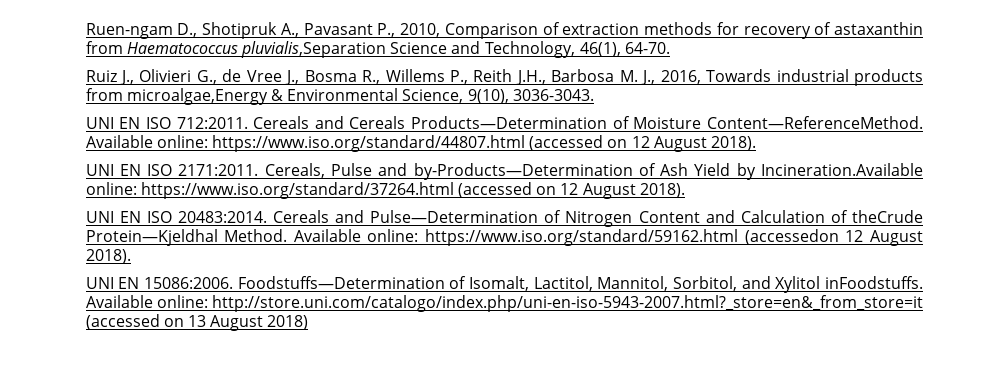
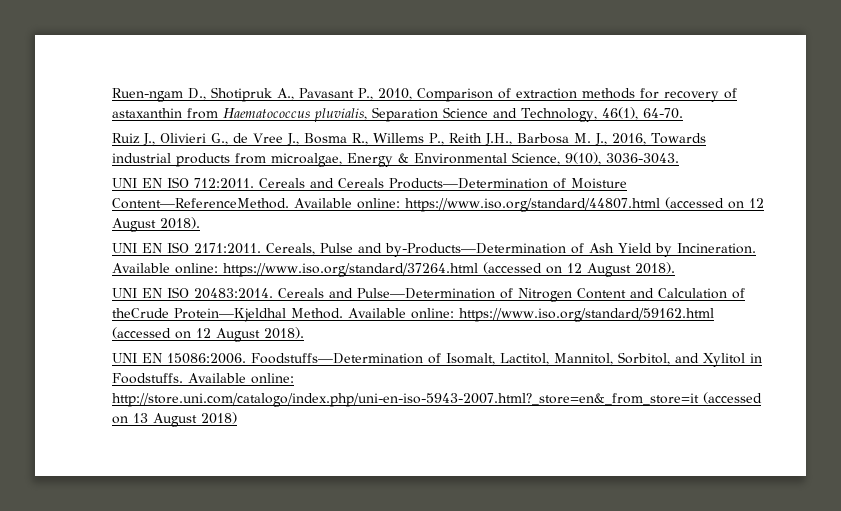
- Ruen-ngam D., Shotipruk A., Pavasant P., 2010, Comparison of extraction methods for recovery of astaxanthin from Haematococcus pluvialis,Separation Science and Technology, 46(1), 64-70.
+ Ruen-ngam D., Shotipruk A., Pavasant P., 2010, Comparison of extraction methods for recovery of astaxanthin from Haematococcus pluvialis, Separation Science and Technology, 46(1), 64-70.
- Ruiz J., Olivieri G., de Vree J., Bosma R., Willems P., Reith J.H., Barbosa M. J., 2016, Towards industrial products from microalgae,Energy & Environmental Science, 9(10), 3036-3043.
+ Ruiz J., Olivieri G., de Vree J., Bosma R., Willems P., Reith J.H., Barbosa M. J., 2016, Towards industrial products from microalgae, Energy & Environmental Science, 9(10), 3036-3043.
- Cereals, Pulse and by-Products—Determination of Ash Yield by Incineration.Available online: https://www.iso.org/standard/37264.html (accessed on 12 August 2018).
+ Cereals, Pulse and by-Products—Determination of Ash Yield by Incineration. Available online: https://www.iso.org/standard/37264.html (accessed on 12 August 2018).
- Available online: https://www.iso.org/standard/59162.html (accessedon 12 August 2018).
+ Available online: https://www.iso.org/standard/59162.html (accessed on 12 August 2018).
- Foodstuffs—Determination of Isomalt, Lactitol, Mannitol, Sorbitol, and Xylitol inFoodstuffs.
+ Foodstuffs—Determination of Isomalt, Lactitol, Mannitol, Sorbitol, and Xylitol in Foodstuffs.

